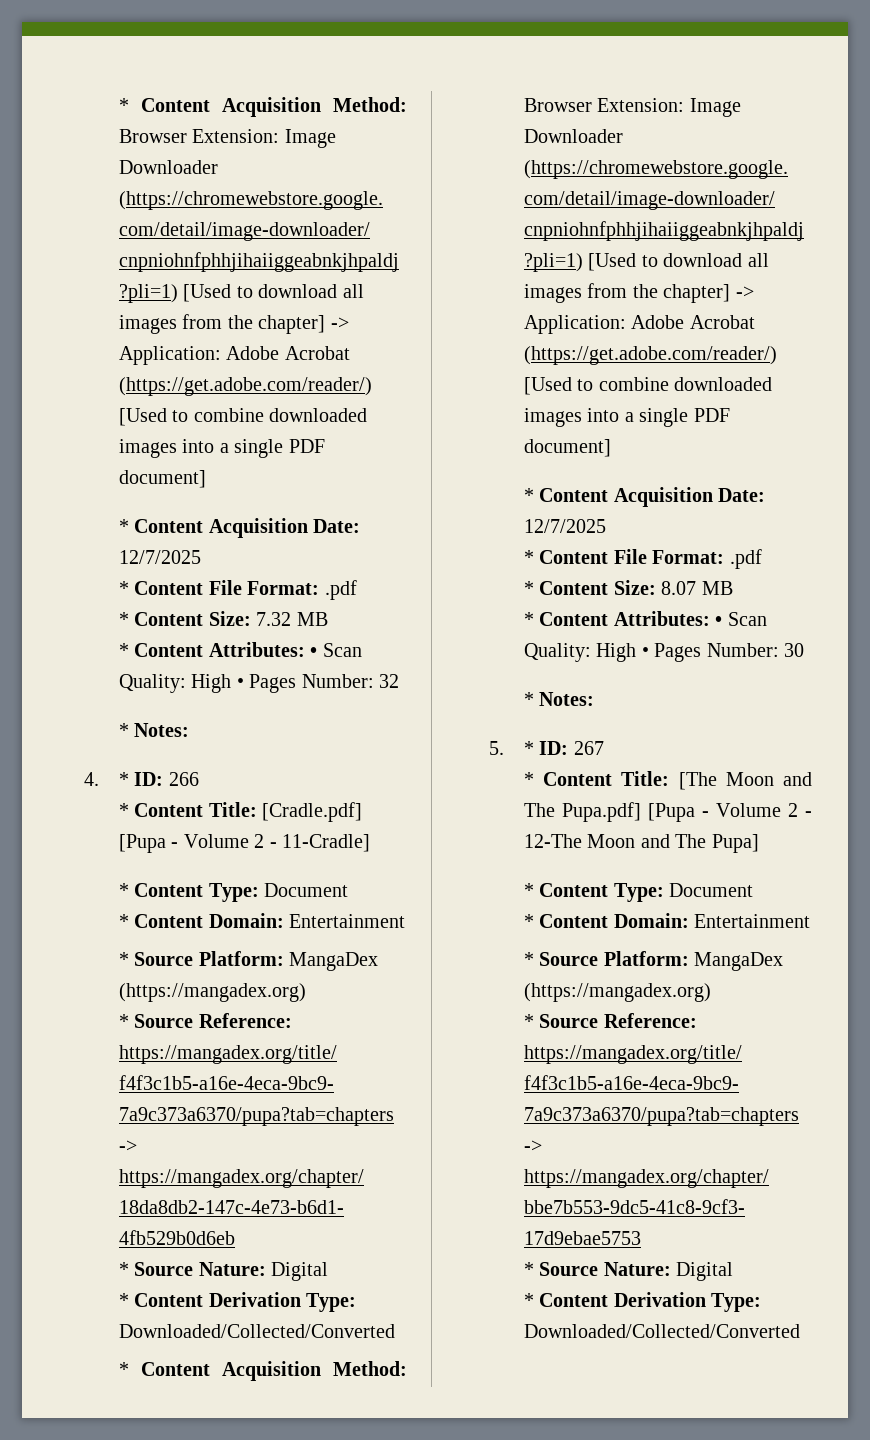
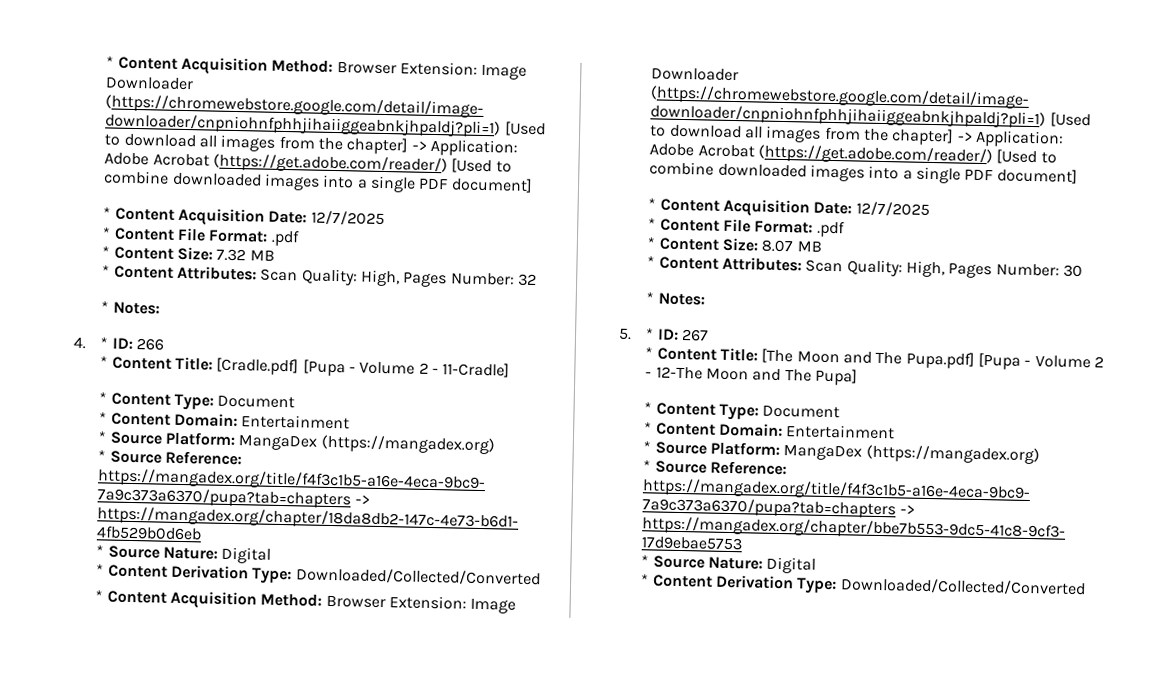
- * Content Attributes: • Scan Quality: High • Pages Number: 32
+ * Content Attributes: Scan Quality: High, Pages Number: 32
- * Content Attributes: • Scan Quality: High • Pages Number: 30
+ * Content Attributes: Scan Quality: High, Pages Number: 30

